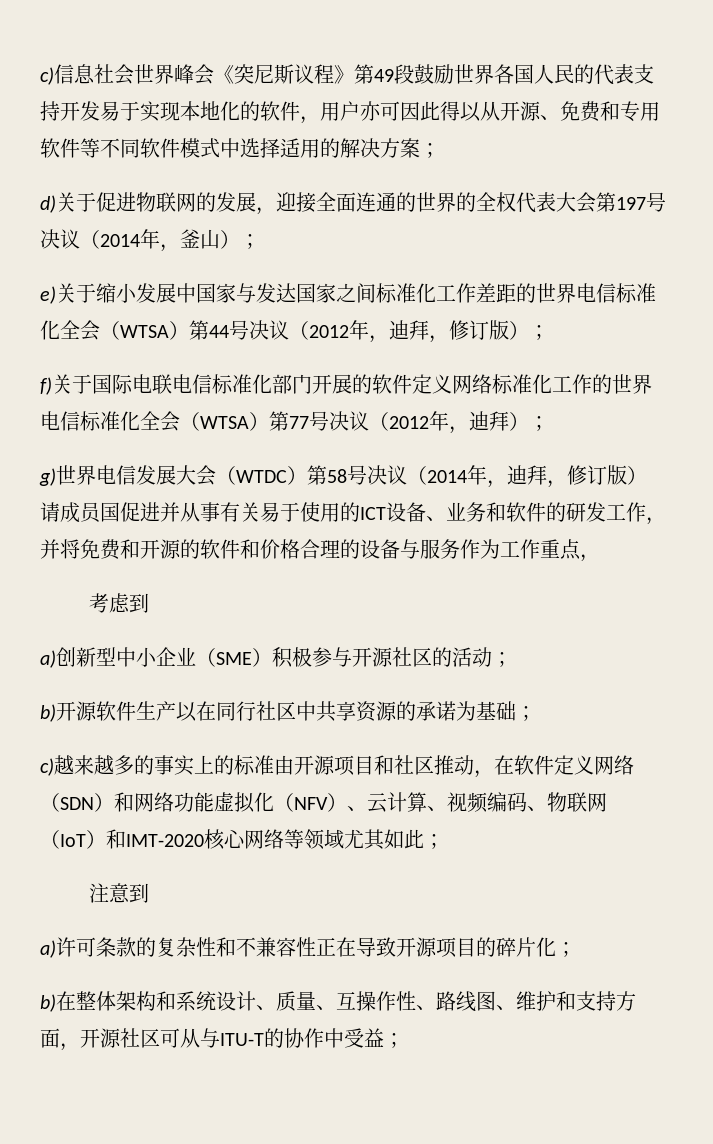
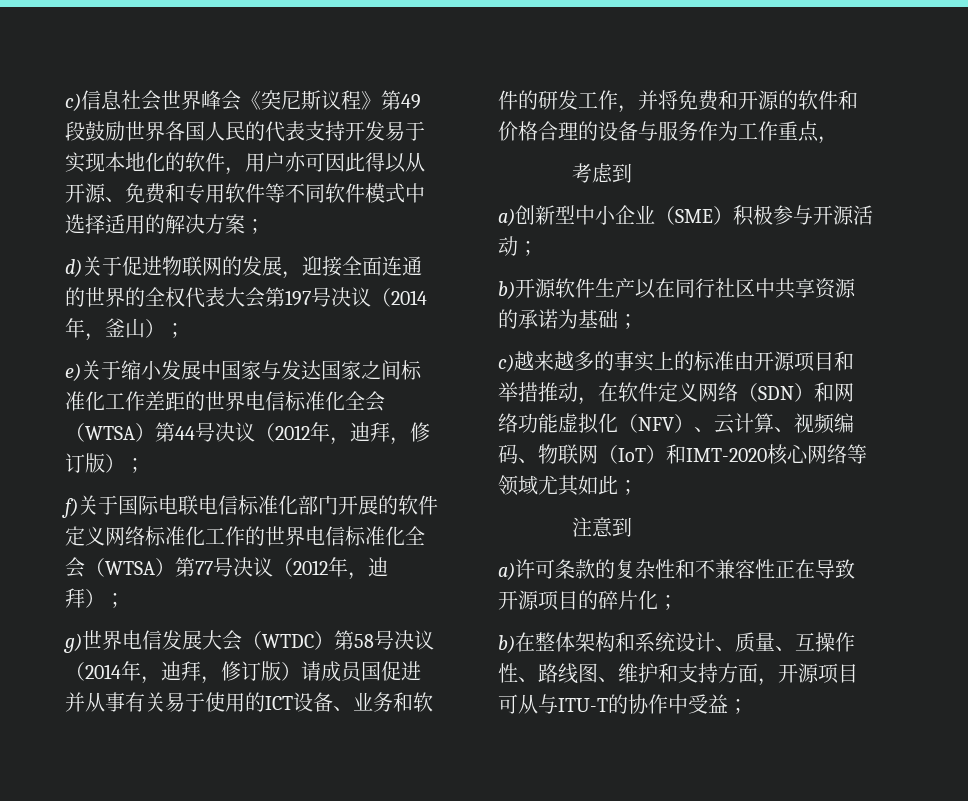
- a)创新型中小企业（SME）积极参与开源社区的活动；
+ a)创新型中小企业（SME）积极参与开源活动；
- c)越来越多的事实上的标准由开源项目和社区推动，在软件定义网络（SDN）和网络功能虚拟化（NFV）、云计算、视频编码、物联网（IoT）和IMT-2020核心网络等领域尤其如此；
+ c)越来越多的事实上的标准由开源项目和举措推动，在软件定义网络（SDN）和网络功能虚拟化（NFV）、云计算、视频编码、物联网（IoT）和IMT-2020核心网络等领域尤其如此；
- b)在整体架构和系统设计、质量、互操作性、路线图、维护和支持方面，开源社区可从与ITU-T的协作中受益；
+ b)在整体架构和系统设计、质量、互操作性、路线图、维护和支持方面，开源项目可从与ITU-T的协作中受益；

